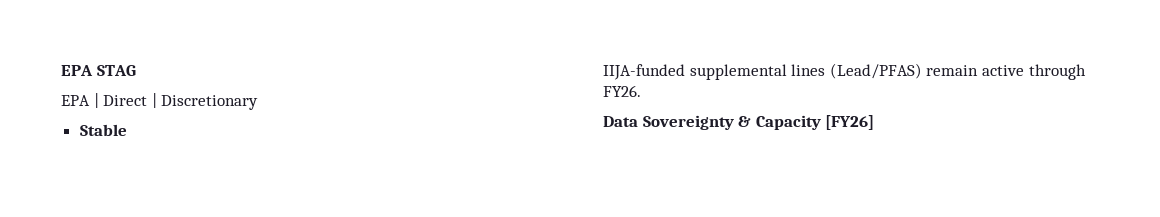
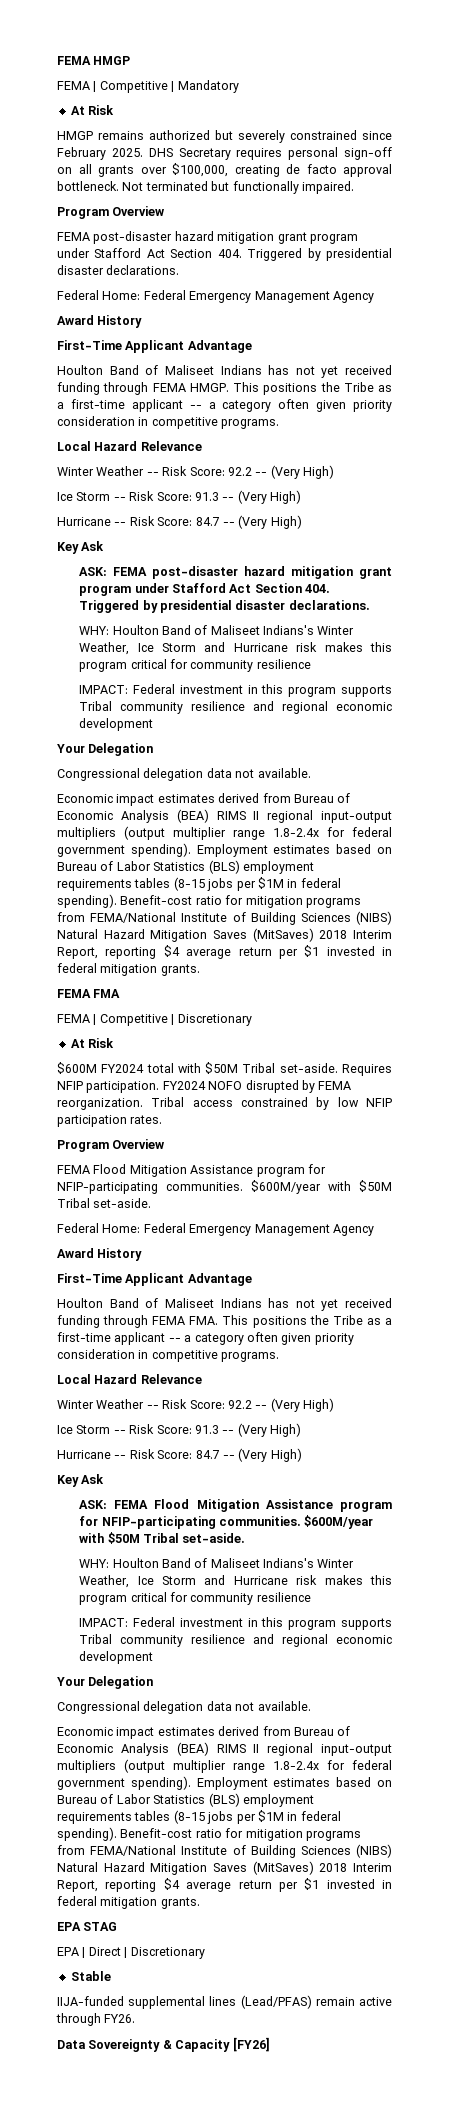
+ FEMA HMGP
+ FEMA | Competitive | Mandatory
+ At Risk
+ HMGP remains authorized but severely constrained since February 2025. DHS Secretary requires personal sign-off on all grants over $100,000, creating de facto approval bottleneck. Not terminated but functionally impaired.
+ Program Overview
+ FEMA post-disaster hazard mitigation grant program under Stafford Act Section 404. Triggered by presidential disaster declarations.
+ Federal Home: Federal Emergency Management Agency
+ Award History
+ First-Time Applicant Advantage
+ Houlton Band of Maliseet Indians has not yet received funding through FEMA HMGP. This positions the Tribe as a first-time applicant -- a category often given priority consideration in competitive programs.
+ Local Hazard Relevance
+ Winter Weather -- Risk Score: 92.2 -- (Very High)
+ Ice Storm -- Risk Score: 91.3 -- (Very High)
+ Hurricane -- Risk Score: 84.7 -- (Very High)
+ Key Ask
+ ASK: FEMA post-disaster hazard mitigation grant program under Stafford Act Section 404. Triggered by presidential disaster declarations.
+ WHY: Houlton Band of Maliseet Indians's Winter Weather, Ice Storm and Hurricane risk makes this program critical for community resilience
+ IMPACT: Federal investment in this program supports Tribal community resilience and regional economic development
+ Your Delegation
+ Congressional delegation data not available.
+ Economic impact estimates derived from Bureau of Economic Analysis (BEA) RIMS II regional input-output multipliers (output multiplier range 1.8-2.4x for federal government spending). Employment estimates based on Bureau of Labor Statistics (BLS) employment requirements tables (8-15 jobs per $1M in federal spending). Benefit-cost ratio for mitigation programs from FEMA/National Institute of Building Sciences (NIBS) Natural Hazard Mitigation Saves (MitSaves) 2018 Interim Report, reporting $4 average return per $1 invested in federal mitigation grants.
+ FEMA FMA
+ FEMA | Competitive | Discretionary
+ At Risk
+ $600M FY2024 total with $50M Tribal set-aside. Requires NFIP participation. FY2024 NOFO disrupted by FEMA reorganization. Tribal access constrained by low NFIP participation rates.
+ Program Overview
+ FEMA Flood Mitigation Assistance program for NFIP-participating communities. $600M/year with $50M Tribal set-aside.
+ Federal Home: Federal Emergency Management Agency
+ Award History
+ First-Time Applicant Advantage
+ Houlton Band of Maliseet Indians has not yet received funding through FEMA FMA. This positions the Tribe as a first-time applicant -- a category often given priority consideration in competitive programs.
+ Local Hazard Relevance
+ Winter Weather -- Risk Score: 92.2 -- (Very High)
+ Ice Storm -- Risk Score: 91.3 -- (Very High)
+ Hurricane -- Risk Score: 84.7 -- (Very High)
+ Key Ask
+ ASK: FEMA Flood Mitigation Assistance program for NFIP-participating communities. $600M/year with $50M Tribal set-aside.
+ WHY: Houlton Band of Maliseet Indians's Winter Weather, Ice Storm and Hurricane risk makes this program critical for community resilience
+ IMPACT: Federal investment in this program supports Tribal community resilience and regional economic development
+ Your Delegation
+ Congressional delegation data not available.
+ Economic impact estimates derived from Bureau of Economic Analysis (BEA) RIMS II regional input-output multipliers (output multiplier range 1.8-2.4x for federal government spending). Employment estimates based on Bureau of Labor Statistics (BLS) employment requirements tables (8-15 jobs per $1M in federal spending). Benefit-cost ratio for mitigation programs from FEMA/National Institute of Building Sciences (NIBS) Natural Hazard Mitigation Saves (MitSaves) 2018 Interim Report, reporting $4 average return per $1 invested in federal mitigation grants.

